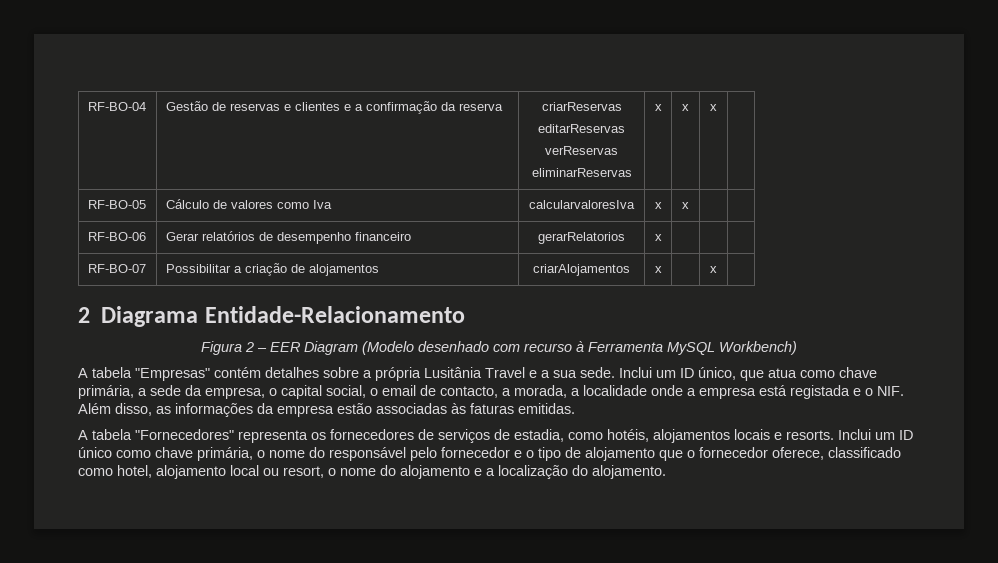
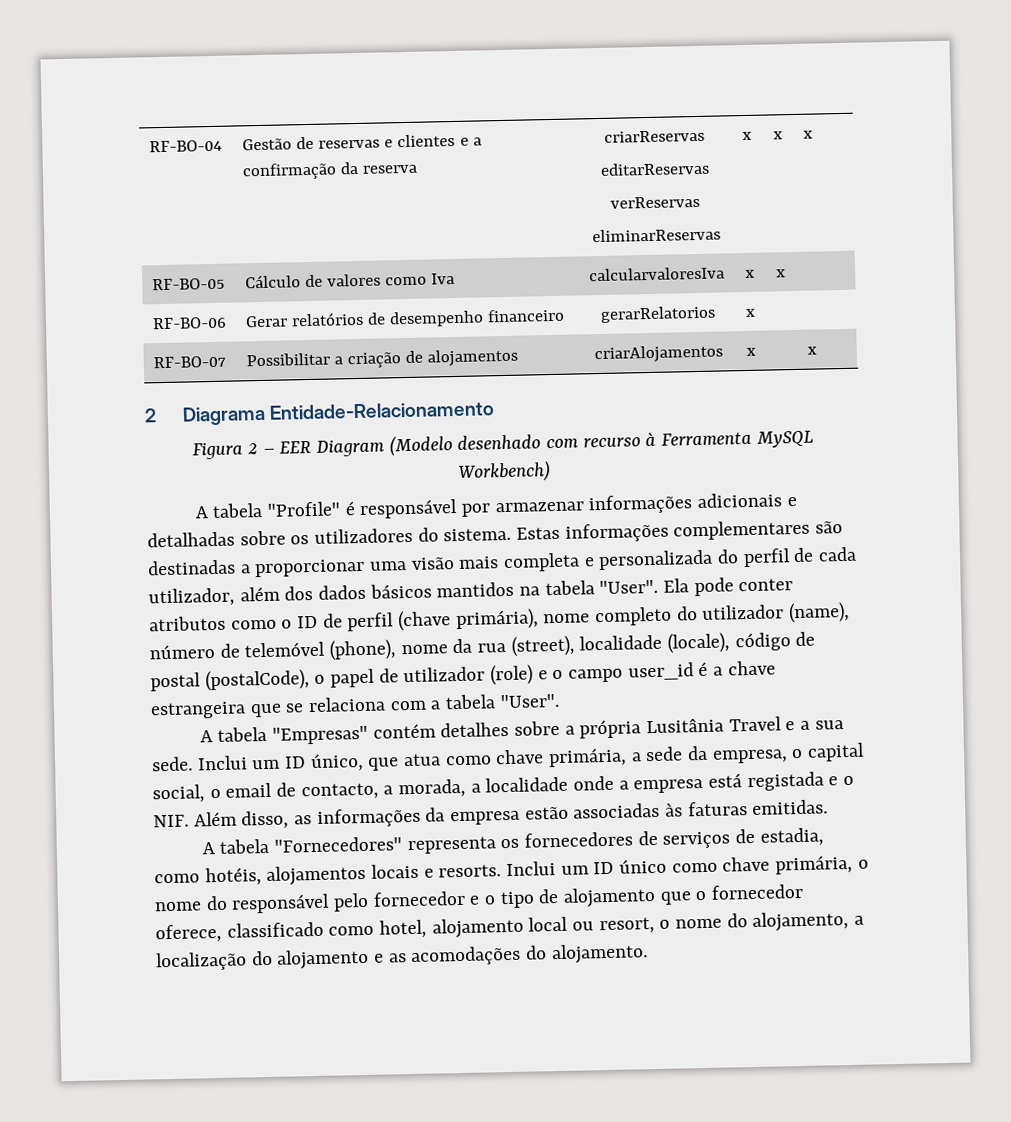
+ A tabela "Profile" é responsável por armazenar informações adicionais e detalhadas sobre os utilizadores do sistema. Estas informações complementares são destinadas a proporcionar uma visão mais completa e personalizada do perfil de cada utilizador, além dos dados básicos mantidos na tabela "User". Ela pode conter atributos como o ID de perfil (chave primária), nome completo do utilizador (name), número de telemóvel (phone), nome da rua (street), localidade (locale), código de postal (postalCode), o papel de utilizador (role) e o campo user_id é a chave estrangeira que se relaciona com a tabela "User".
- Inclui um ID único como chave primária, o nome do responsável pelo fornecedor e o tipo de alojamento que o fornecedor oferece, classificado como hotel, alojamento local ou resort, o nome do alojamento e a localização do alojamento.
+ Inclui um ID único como chave primária, o nome do responsável pelo fornecedor e o tipo de alojamento que o fornecedor oferece, classificado como hotel, alojamento local ou resort, o nome do alojamento, a localização do alojamento e as acomodações do alojamento.

